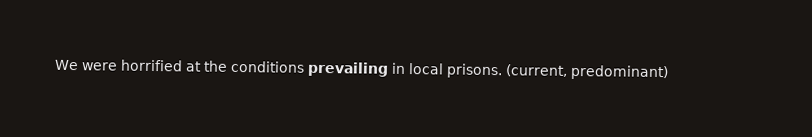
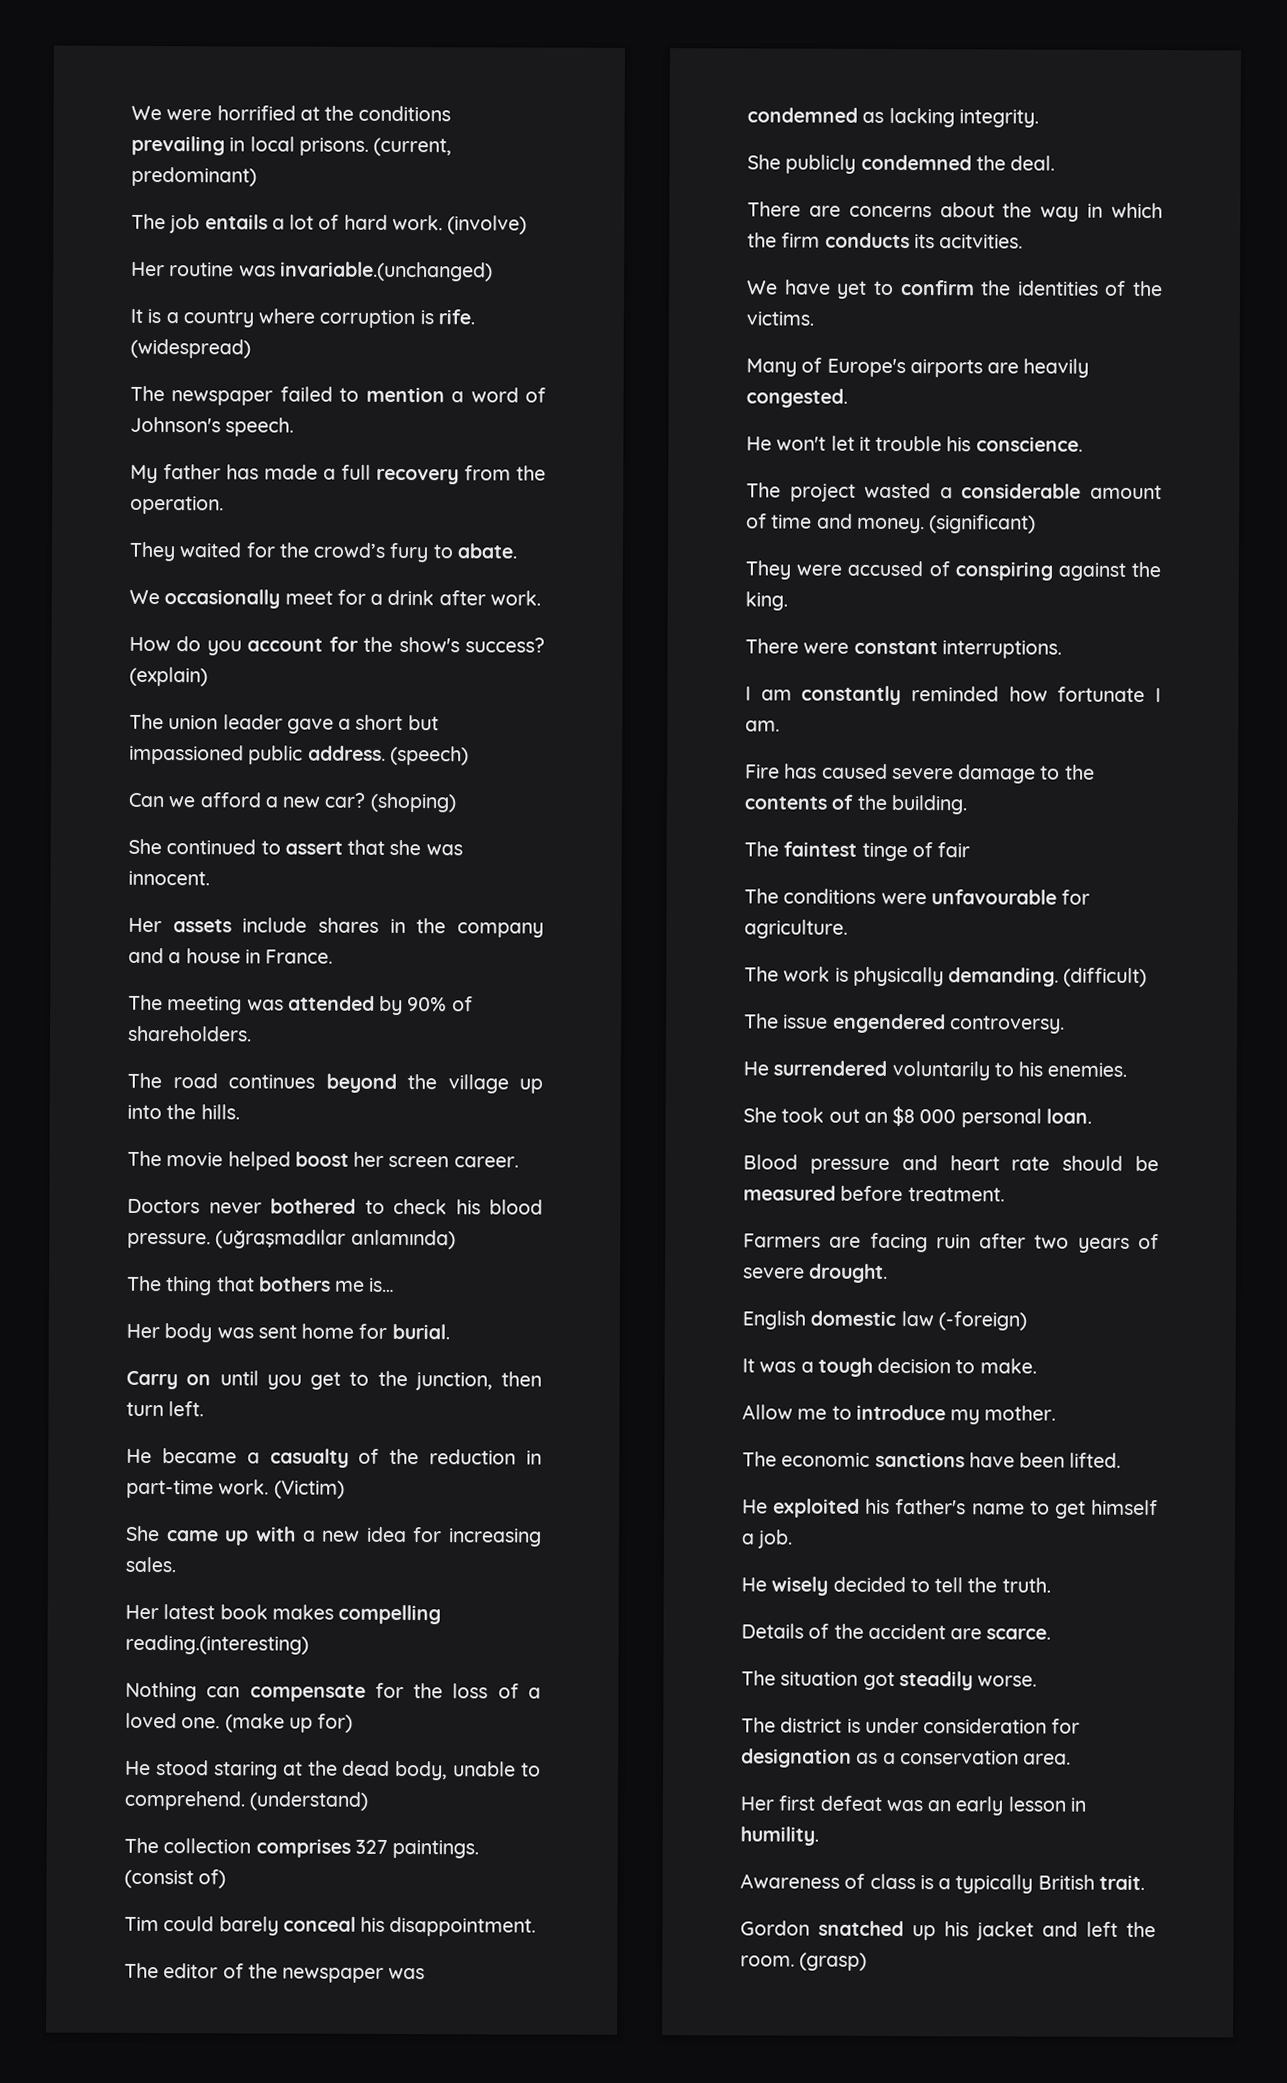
+ The job entails a lot of hard work. (involve)
+ Her routine was invariable.(unchanged)
+ It is a country where corruption is rife. (widespread)
+ The newspaper failed to mention a word of Johnson's speech.
+ My father has made a full recovery from the operation.
+ They waited for the crowd’s fury to abate.
+ We occasionally meet for a drink after work.
+ How do you account for the show's success? (explain)
+ The union leader gave a short but impassioned public address. (speech)
+ Can we afford a new car? (shoping)
+ She continued to assert that she was innocent.
+ Her assets include shares in the company and a house in France.
+ The meeting was attended by 90% of shareholders.
+ The road continues beyond the village up into the hills.
+ The movie helped boost her screen career.
+ Doctors never bothered to check his blood pressure. (uğraşmadılar anlamında)
+ The thing that bothers me is…
+ Her body was sent home for burial.
+ Carry on until you get to the junction, then turn left.
+ He became a casualty of the reduction in part-time work. (Victim)
+ She came up with a new idea for increasing sales.
+ Her latest book makes compelling reading.(interesting)
+ Nothing can compensate for the loss of a loved one. (make up for)
+ He stood staring at the dead body, unable to comprehend. (understand)
+ The collection comprises 327 paintings. (consist of)
+ Tim could barely conceal his disappointment.
+ The editor of the newspaper was condemned as lacking integrity.
+ She publicly condemned the deal.
+ There are concerns about the way in which the firm conducts its acitvities.
+ We have yet to confirm the identities of the victims.
+ Many of Europe's airports are heavily congested.
+ He won't let it trouble his conscience.
+ The project wasted a considerable amount of time and money. (significant)
+ They were accused of conspiring against the king.
+ There were constant interruptions.
+ I am constantly reminded how fortunate I am.
+ Fire has caused severe damage to the contents of the building.
+ The faintest tinge of fair
+ The conditions were unfavourable for agriculture.
+ The work is physically demanding. (difficult)
+ The issue engendered controversy.
+ He surrendered voluntarily to his enemies.
+ She took out an $8 000 personal loan.
+ Blood pressure and heart rate should be measured before treatment.
+ Farmers are facing ruin after two years of severe drought.
+ English domestic law (-foreign)
+ It was a tough decision to make.
+ Allow me to introduce my mother.
+ The economic sanctions have been lifted.
+ He exploited his father's name to get himself a job.
+ He wisely decided to tell the truth.
+ Details of the accident are scarce.
+ The situation got steadily worse.
+ The district is under consideration for designation as a conservation area.
+ Her first defeat was an early lesson in humility.
+ Awareness of class is a typically British trait.
+ Gordon snatched up his jacket and left the room. (grasp)

